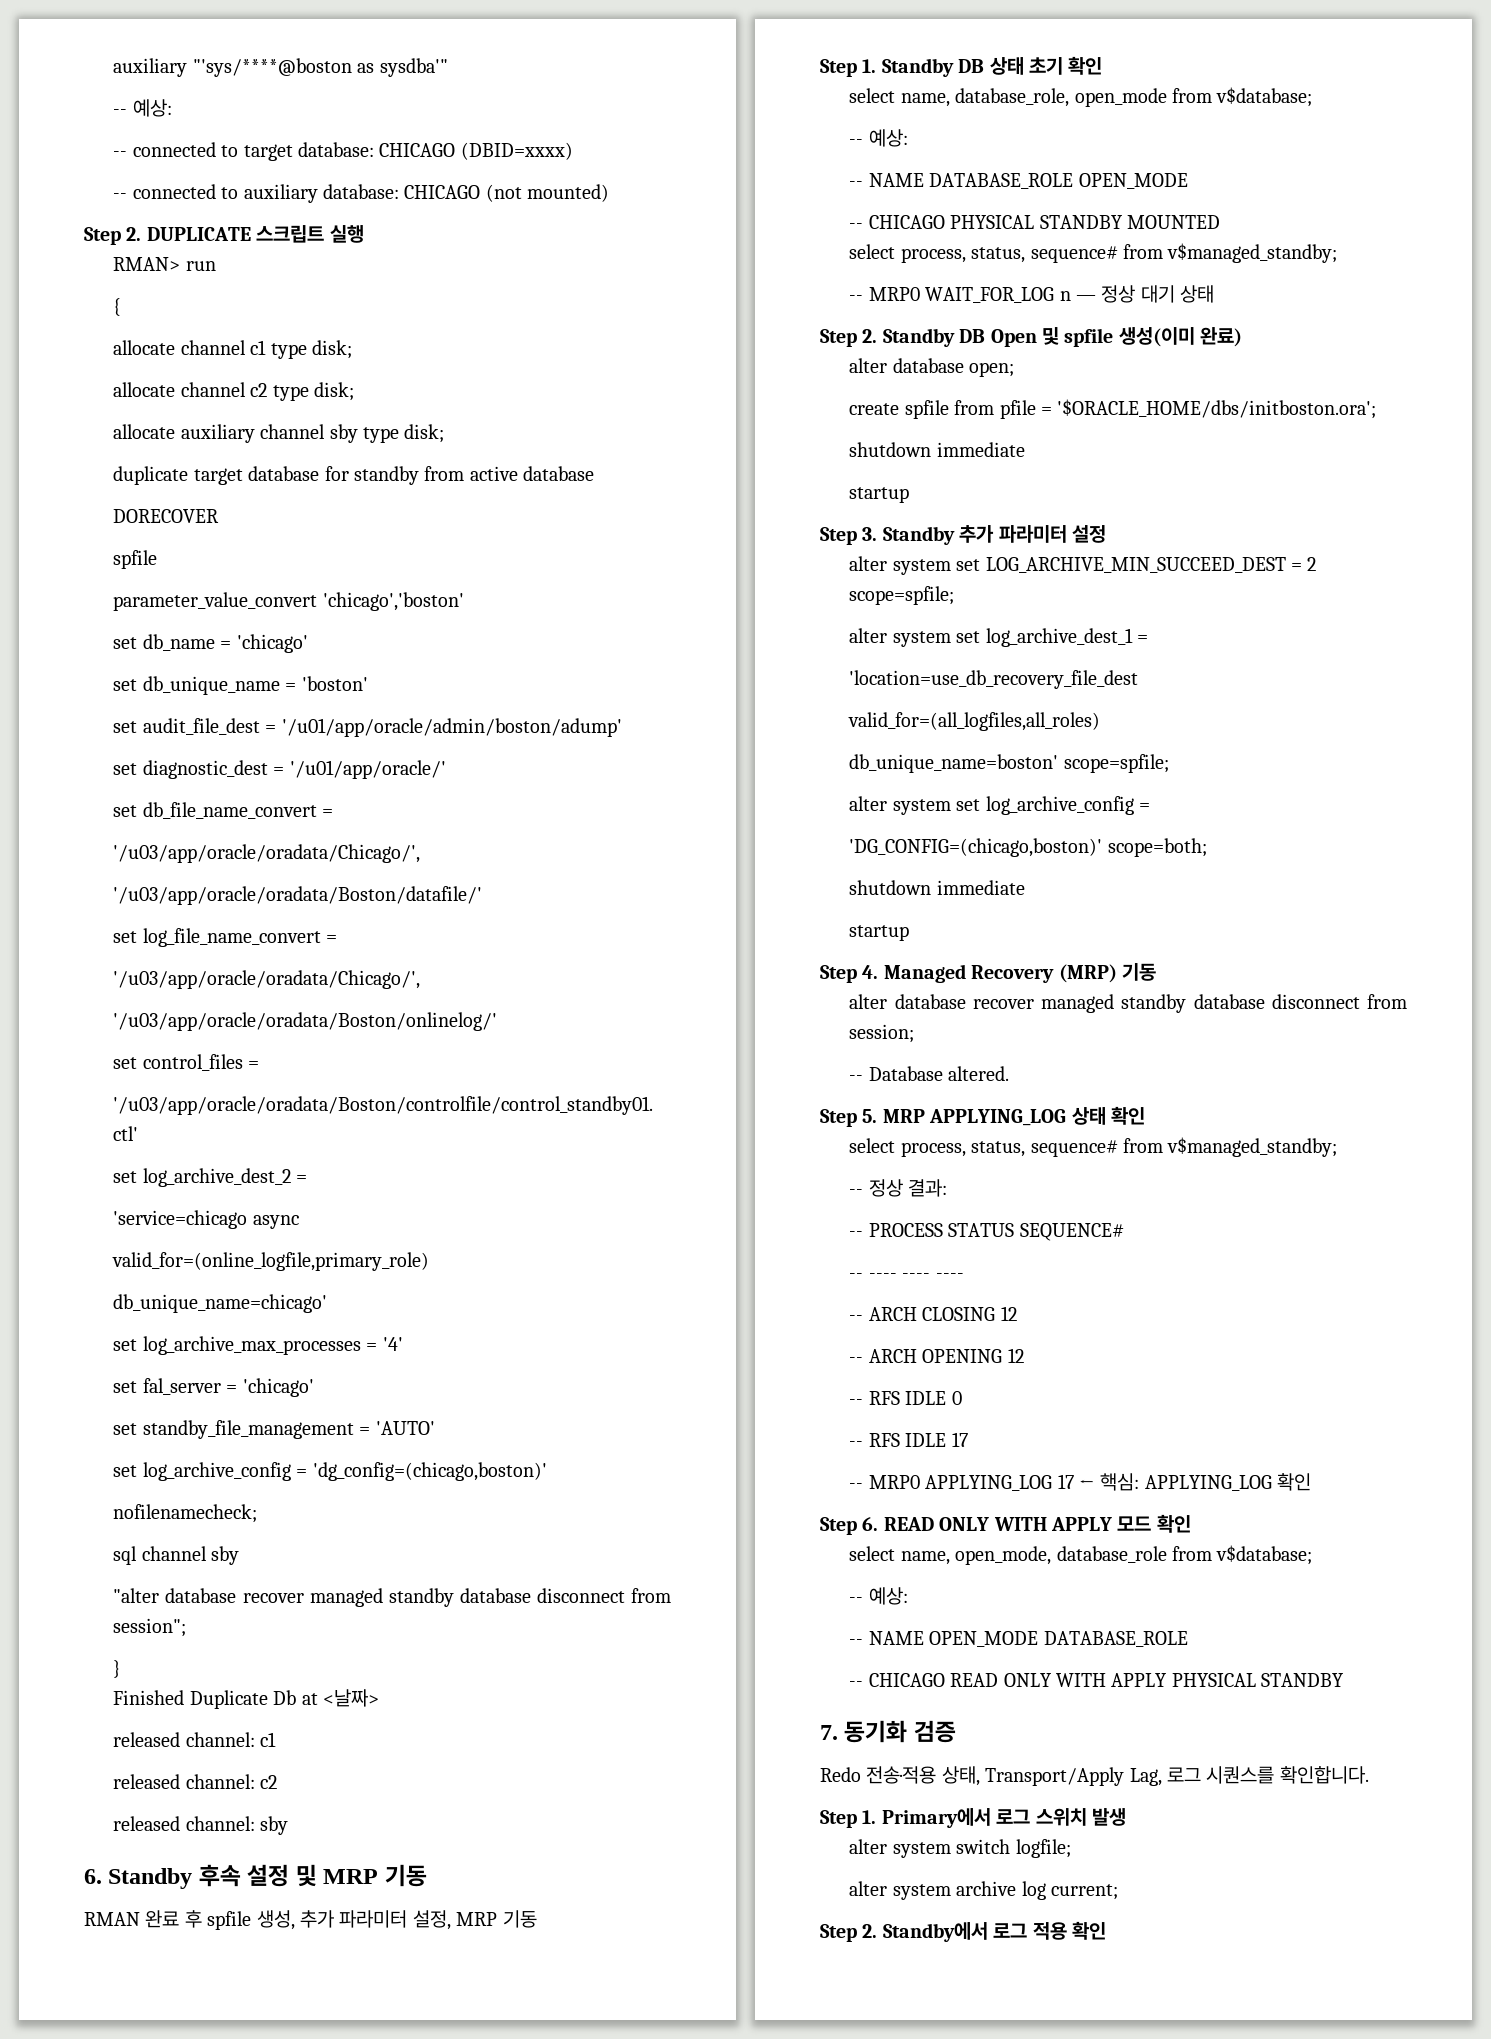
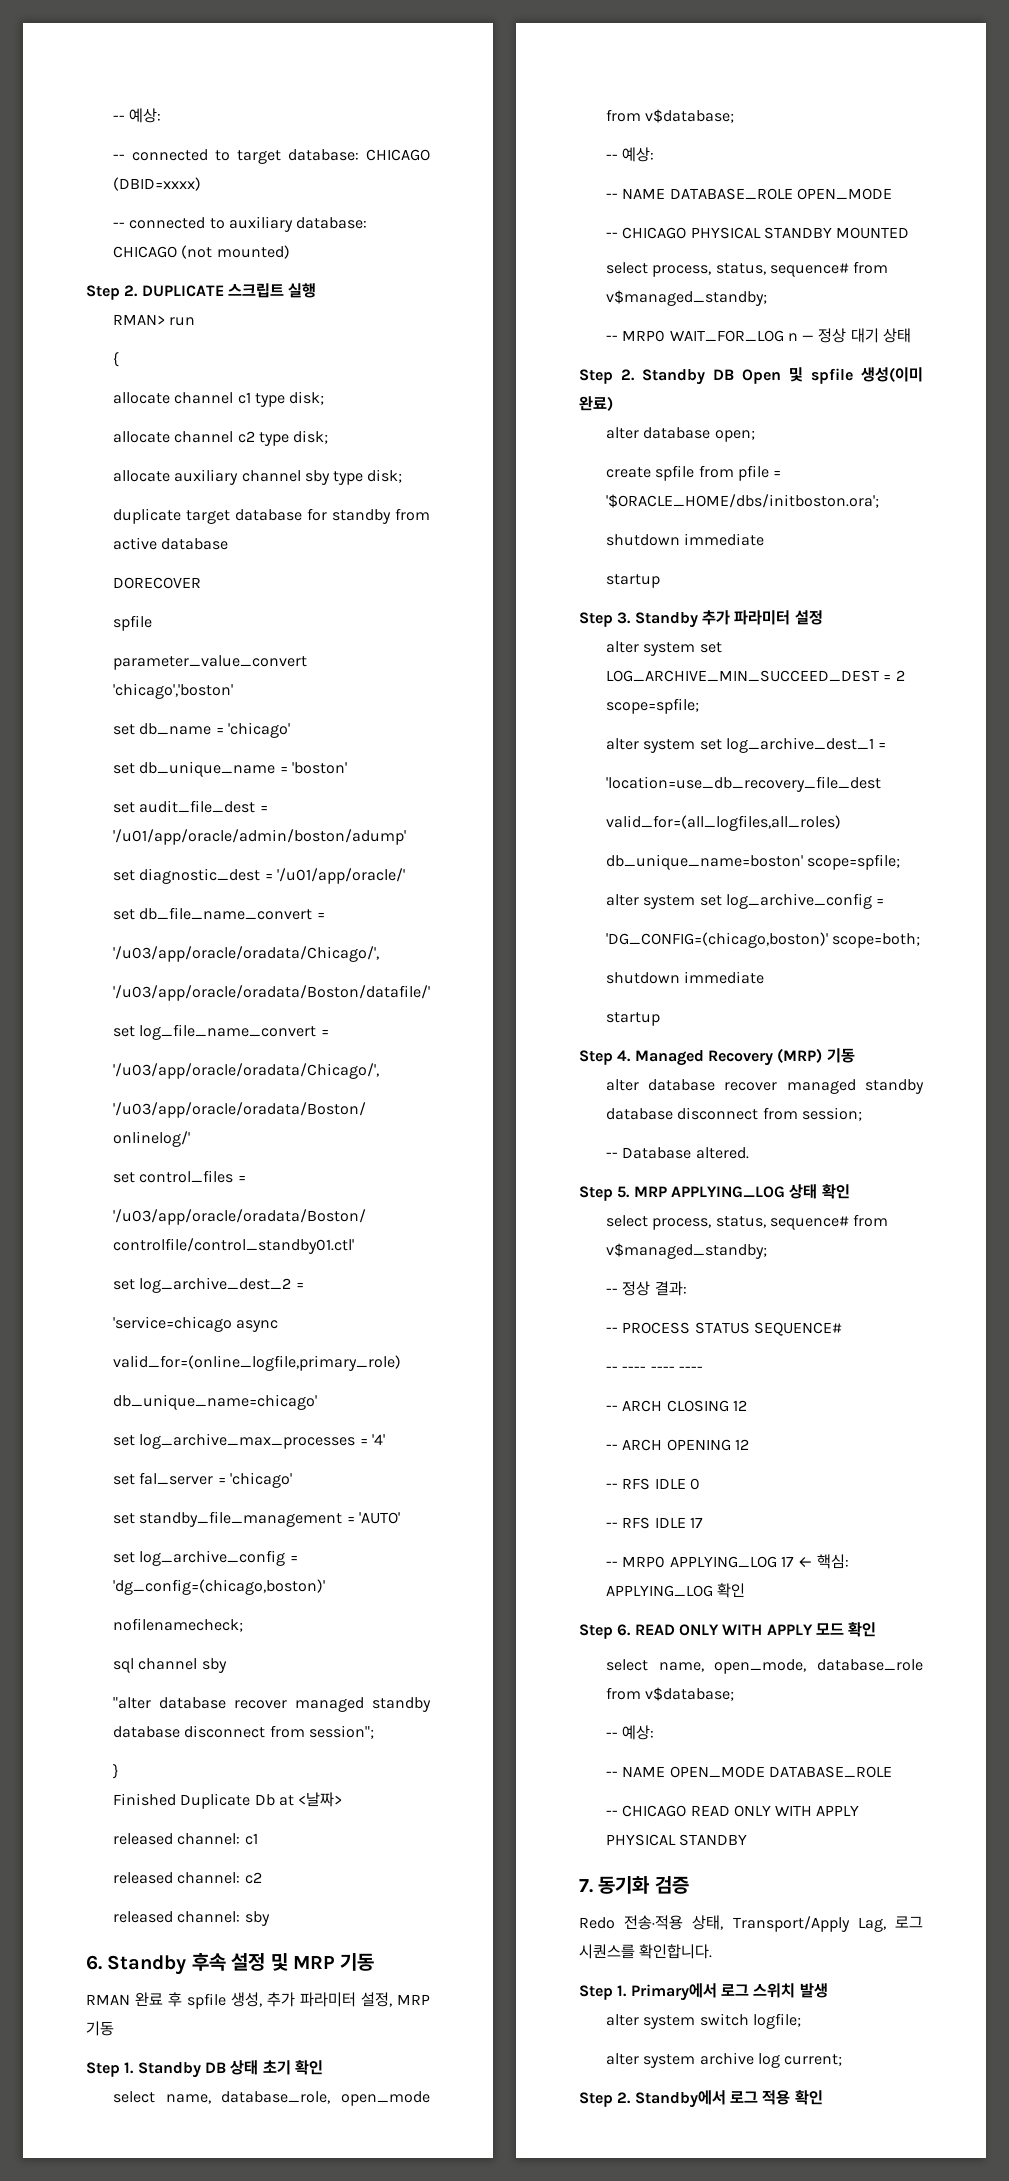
- auxiliary "'sys/****@boston as sysdba'"

